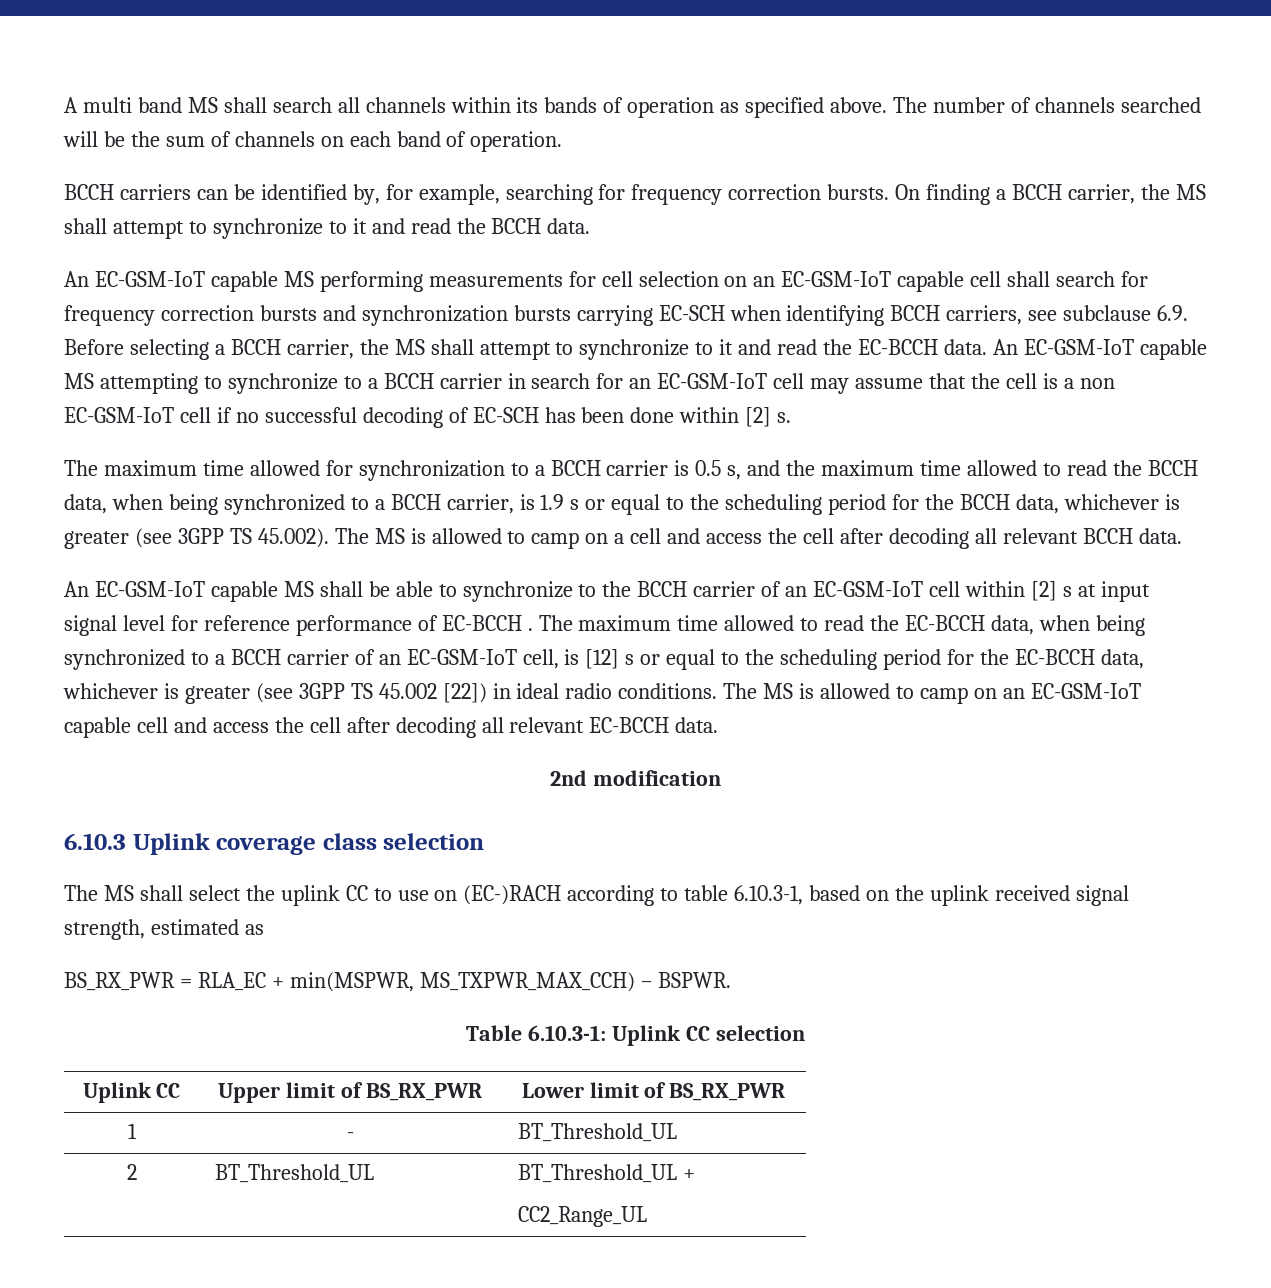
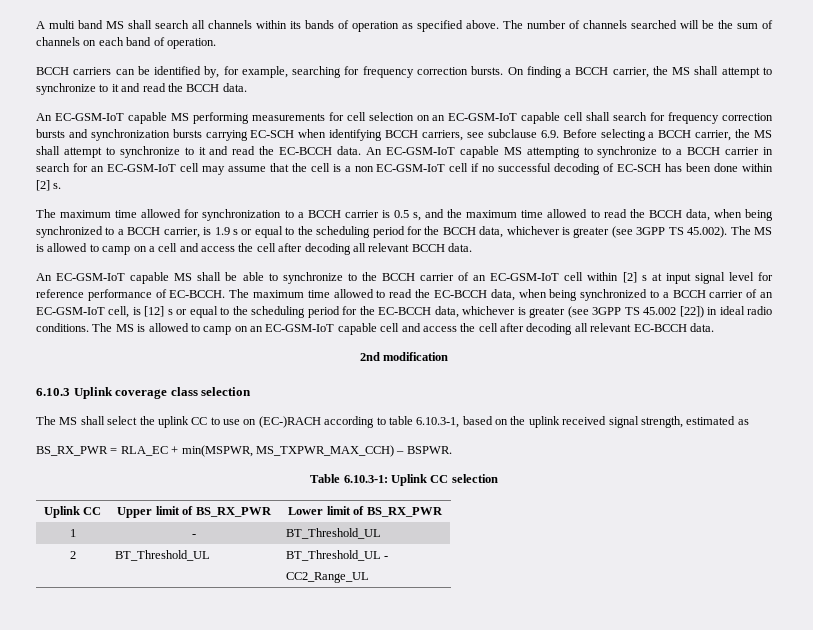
- An EC-GSM-IoT capable MS shall be able to synchronize to the BCCH carrier of an EC-GSM-IoT cell within [2] s at input signal level for reference performance of EC-BCCH .
+ An EC-GSM-IoT capable MS shall be able to synchronize to the BCCH carrier of an EC-GSM-IoT cell within [2] s at input signal level for reference performance of EC-BCCH.
- 2 | BT_Threshold_UL | BT_Threshold_UL +
+ 2 | BT_Threshold_UL | BT_Threshold_UL -

